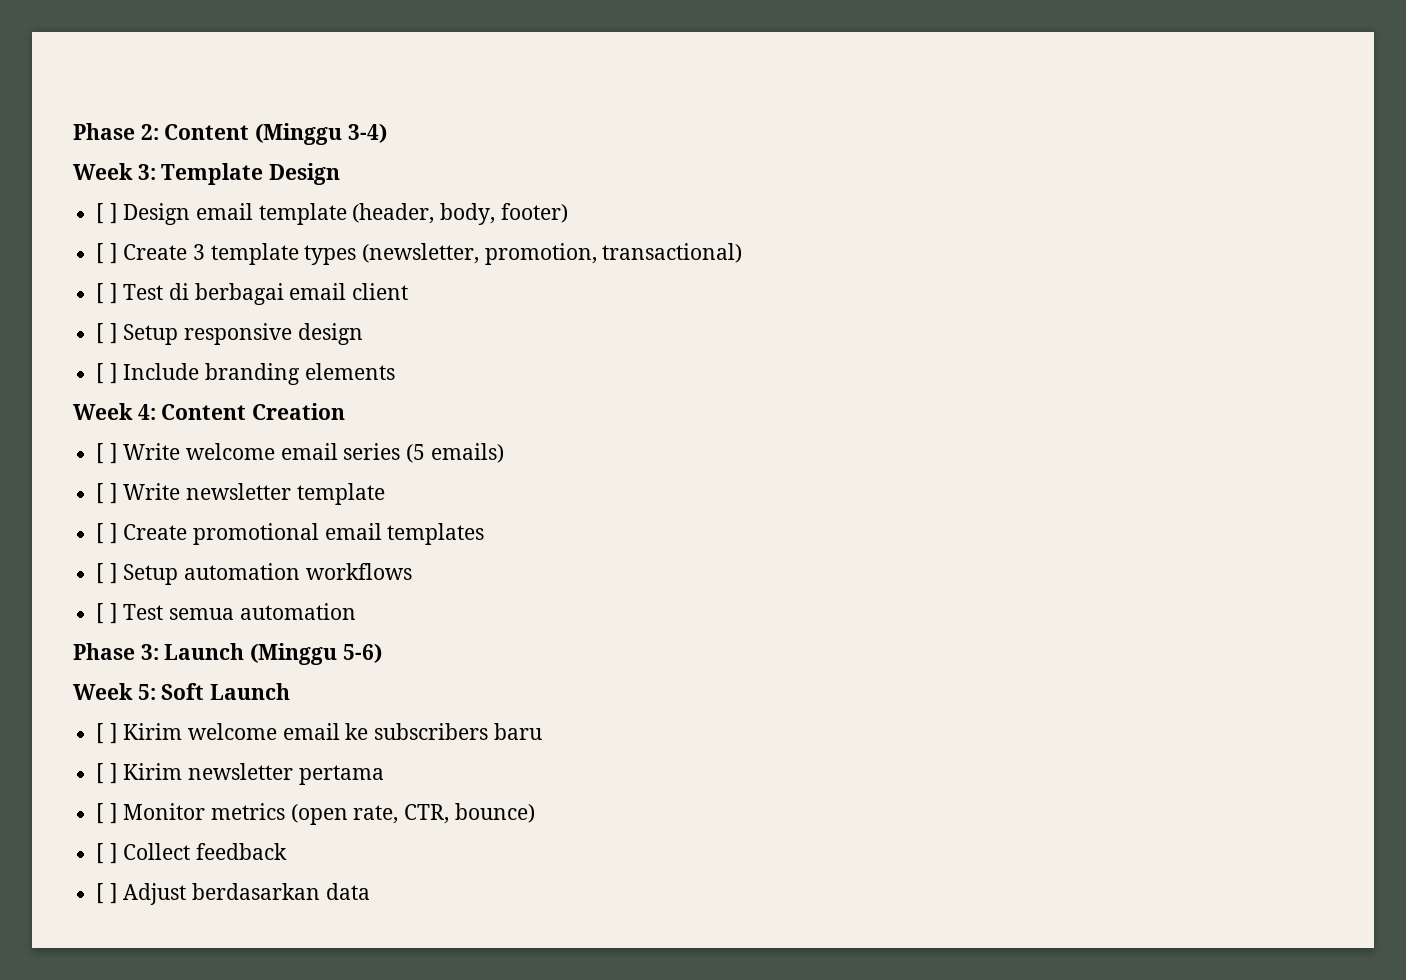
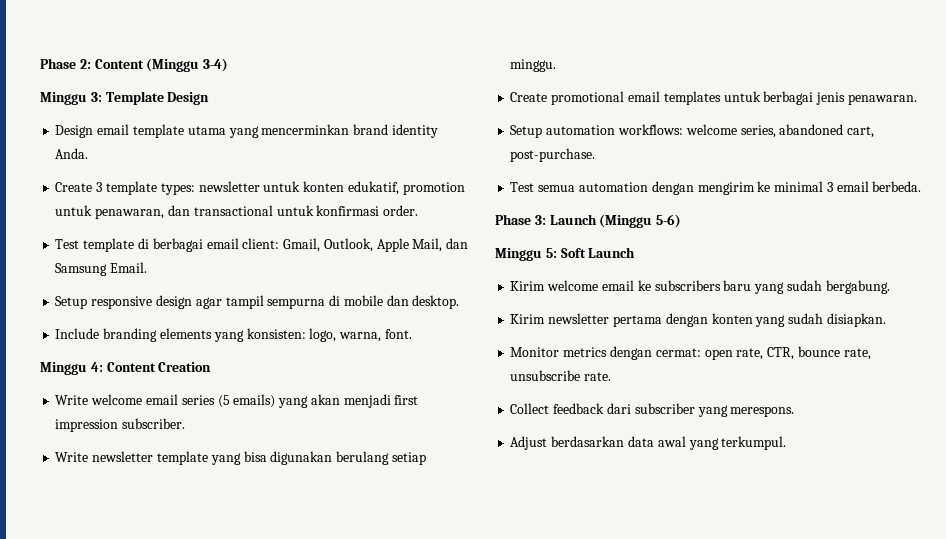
- Week 3: Template Design
+ Minggu 3: Template Design
- [ ] Design email template (header, body, footer)
- [ ] Create 3 template types (newsletter, promotion, transactional)
- [ ] Test di berbagai email client
- [ ] Setup responsive design
- [ ] Include branding elements
- Week 4: Content Creation
+ Design email template utama yang mencerminkan brand identity Anda.
+ Create 3 template types: newsletter untuk konten edukatif, promotion untuk penawaran, dan transactional untuk konfirmasi order.
+ Test template di berbagai email client: Gmail, Outlook, Apple Mail, dan Samsung Email.
+ Setup responsive design agar tampil sempurna di mobile dan desktop.
+ Include branding elements yang konsisten: logo, warna, font.
+ Minggu 4: Content Creation
- [ ] Write welcome email series (5 emails)
- [ ] Write newsletter template
- [ ] Create promotional email templates
- [ ] Setup automation workflows
- [ ] Test semua automation
+ Write welcome email series (5 emails) yang akan menjadi first impression subscriber.
+ Write newsletter template yang bisa digunakan berulang setiap minggu.
+ Create promotional email templates untuk berbagai jenis penawaran.
+ Setup automation workflows: welcome series, abandoned cart, post-purchase.
+ Test semua automation dengan mengirim ke minimal 3 email berbeda.
- Week 5: Soft Launch
+ Minggu 5: Soft Launch
- [ ] Kirim welcome email ke subscribers baru
- [ ] Kirim newsletter pertama
- [ ] Monitor metrics (open rate, CTR, bounce)
- [ ] Collect feedback
- [ ] Adjust berdasarkan data
+ Kirim welcome email ke subscribers baru yang sudah bergabung.
+ Kirim newsletter pertama dengan konten yang sudah disiapkan.
+ Monitor metrics dengan cermat: open rate, CTR, bounce rate, unsubscribe rate.
+ Collect feedback dari subscriber yang merespons.
+ Adjust berdasarkan data awal yang terkumpul.

